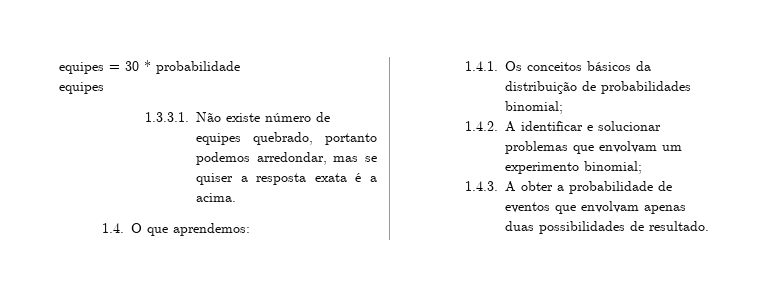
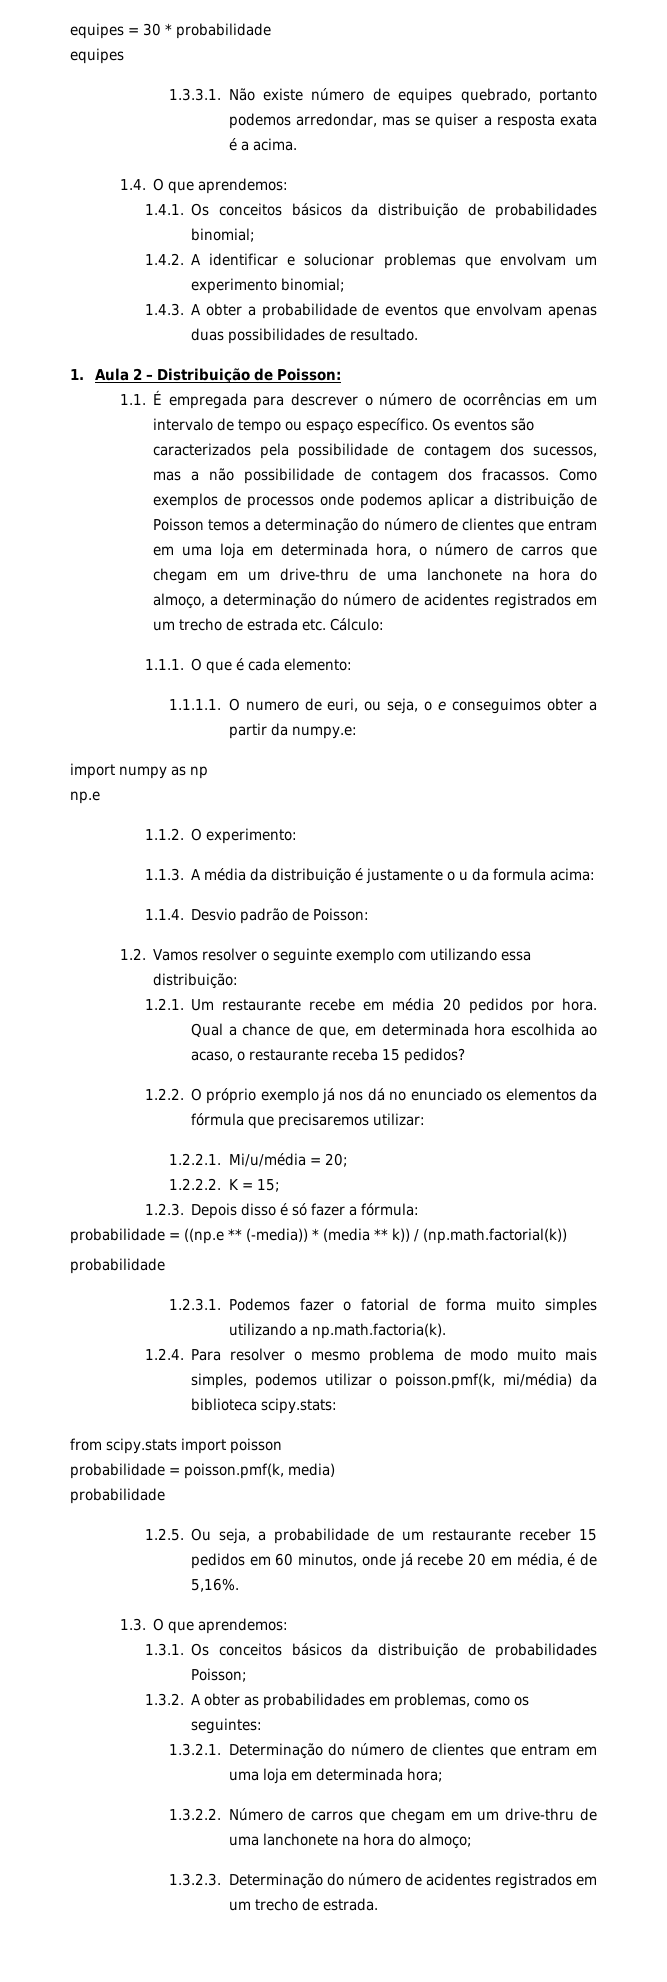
+ 1. Aula 2 – Distribuição de Poisson:
+ 1.1. É empregada para descrever o número de ocorrências em um intervalo de tempo ou espaço específico. Os eventos são caracterizados pela possibilidade de contagem dos sucessos, mas a não possibilidade de contagem dos fracassos. Como exemplos de processos onde podemos aplicar a distribuição de Poisson temos a determinação do número de clientes que entram em uma loja em determinada hora, o número de carros que chegam em um drive-thru de uma lanchonete na hora do almoço, a determinação do número de acidentes registrados em um trecho de estrada etc. Cálculo:
+ 1.1.1. O que é cada elemento:
+ 1.1.1.1. O numero de euri, ou seja, o e conseguimos obter a partir da numpy.e:
+ import numpy as np
+ np.e
+ 1.1.2. O experimento:
+ 1.1.3. A média da distribuição é justamente o u da formula acima:
+ 1.1.4. Desvio padrão de Poisson:
+ 1.2. Vamos resolver o seguinte exemplo com utilizando essa distribuição:
+ 1.2.1. Um restaurante recebe em média 20 pedidos por hora. Qual a chance de que, em determinada hora escolhida ao acaso, o restaurante receba 15 pedidos?
+ 1.2.2. O próprio exemplo já nos dá no enunciado os elementos da fórmula que precisaremos utilizar:
+ 1.2.2.1. Mi/u/média = 20;
+ 1.2.2.2. K = 15;
+ 1.2.3. Depois disso é só fazer a fórmula:
+ probabilidade = ((np.e ** (-media)) * (media ** k)) / (np.math.factorial(k))
+ probabilidade
+ 1.2.3.1. Podemos fazer o fatorial de forma muito simples utilizando a np.math.factoria(k).
+ 1.2.4. Para resolver o mesmo problema de modo muito mais simples, podemos utilizar o poisson.pmf(k, mi/média) da biblioteca scipy.stats:
+ from scipy.stats import poisson
+ probabilidade = poisson.pmf(k, media)
+ probabilidade
+ 1.2.5. Ou seja, a probabilidade de um restaurante receber 15 pedidos em 60 minutos, onde já recebe 20 em média, é de 5,16%.
+ 1.3. O que aprendemos:
+ 1.3.1. Os conceitos básicos da distribuição de probabilidades Poisson;
+ 1.3.2. A obter as probabilidades em problemas, como os seguintes:
+ 1.3.2.1. Determinação do número de clientes que entram em uma loja em determinada hora;
+ 1.3.2.2. Número de carros que chegam em um drive-thru de uma lanchonete na hora do almoço;
+ 1.3.2.3. Determinação do número de acidentes registrados em um trecho de estrada.

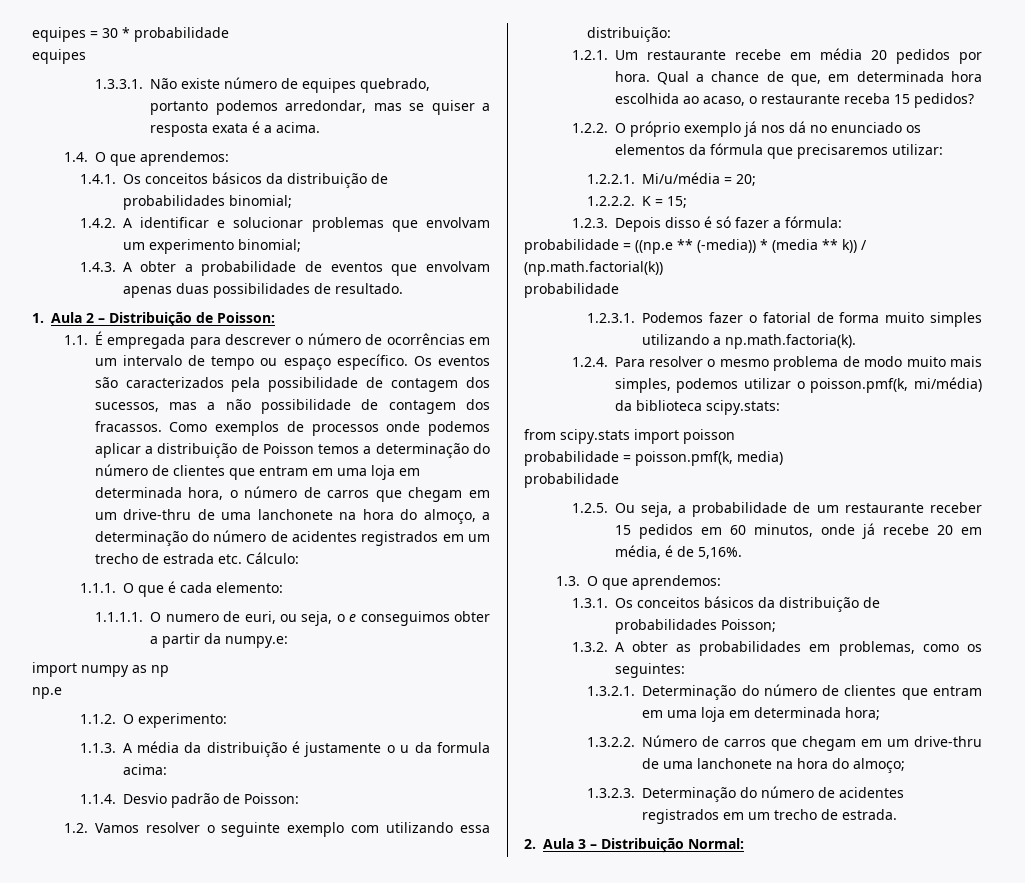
+ 2. Aula 3 – Distribuição Normal:

